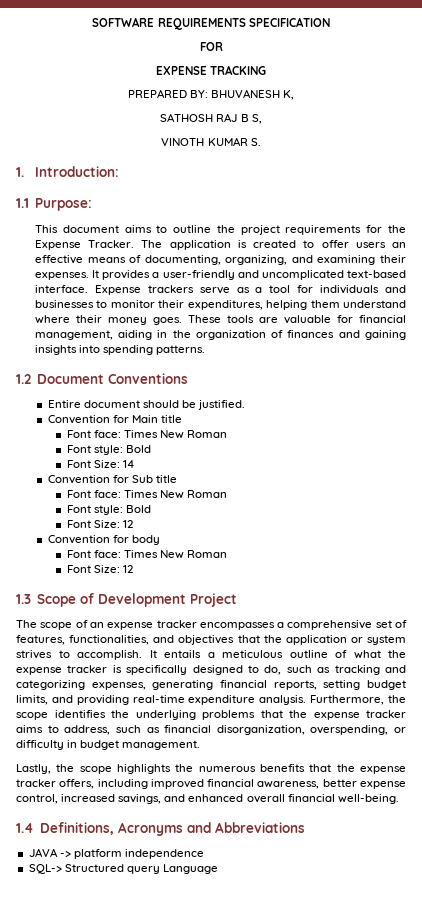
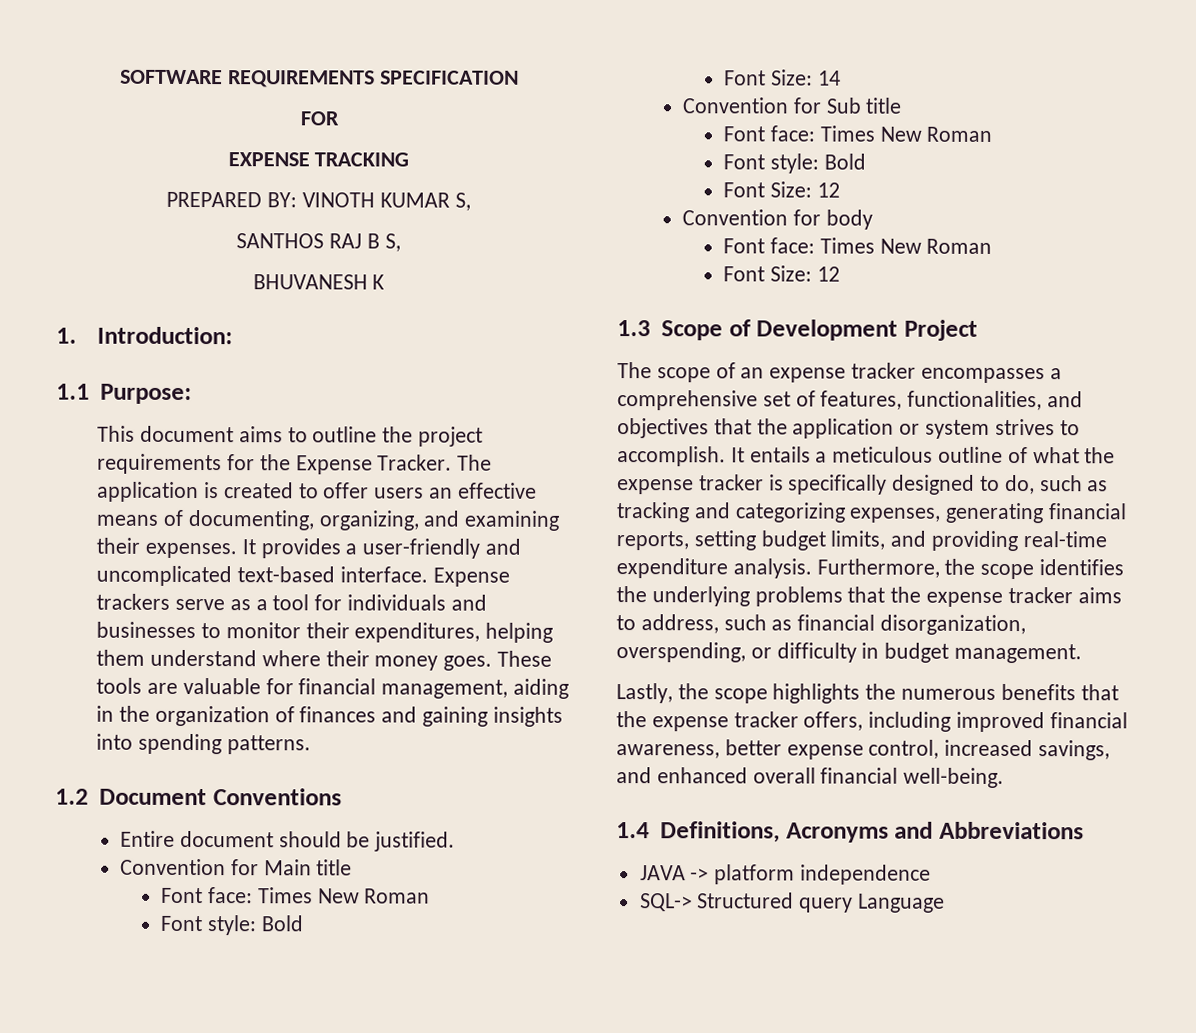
- PREPARED BY: BHUVANESH K,
- SATHOSH RAJ B S,
+ PREPARED BY: VINOTH KUMAR S,
+ SANTHOS RAJ B S,
- VINOTH KUMAR S.
+ BHUVANESH K

